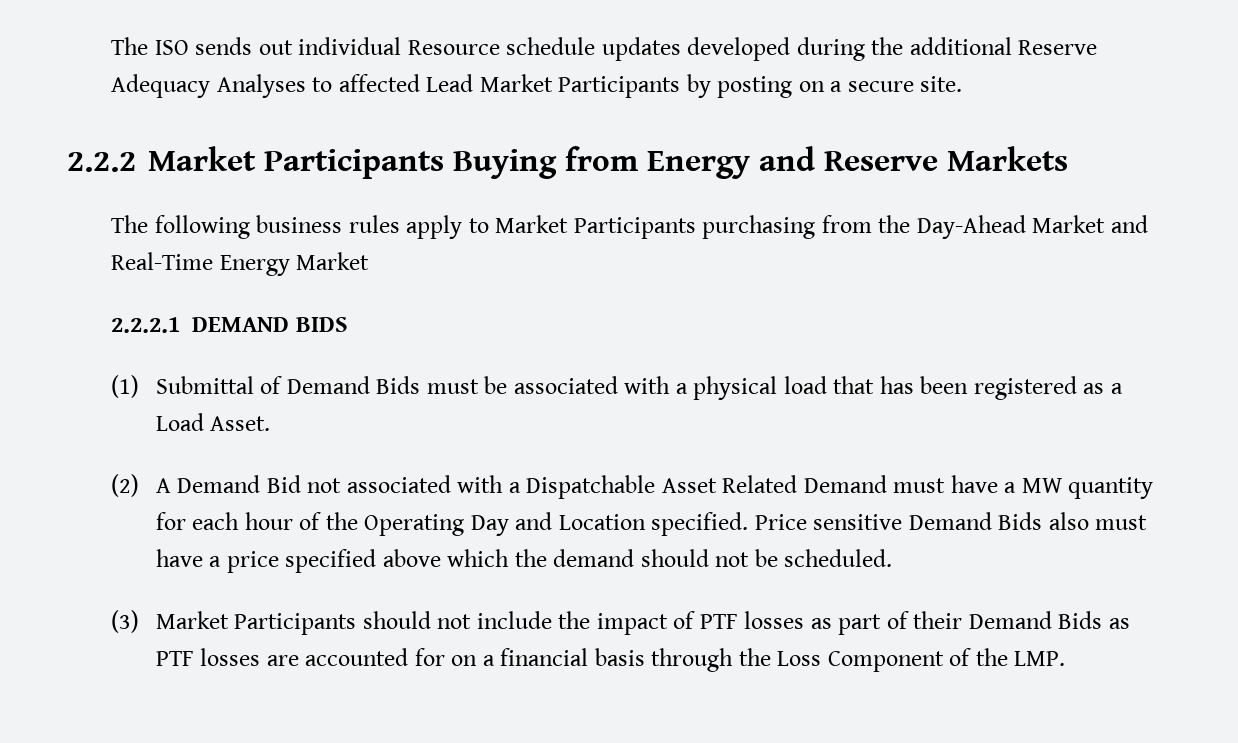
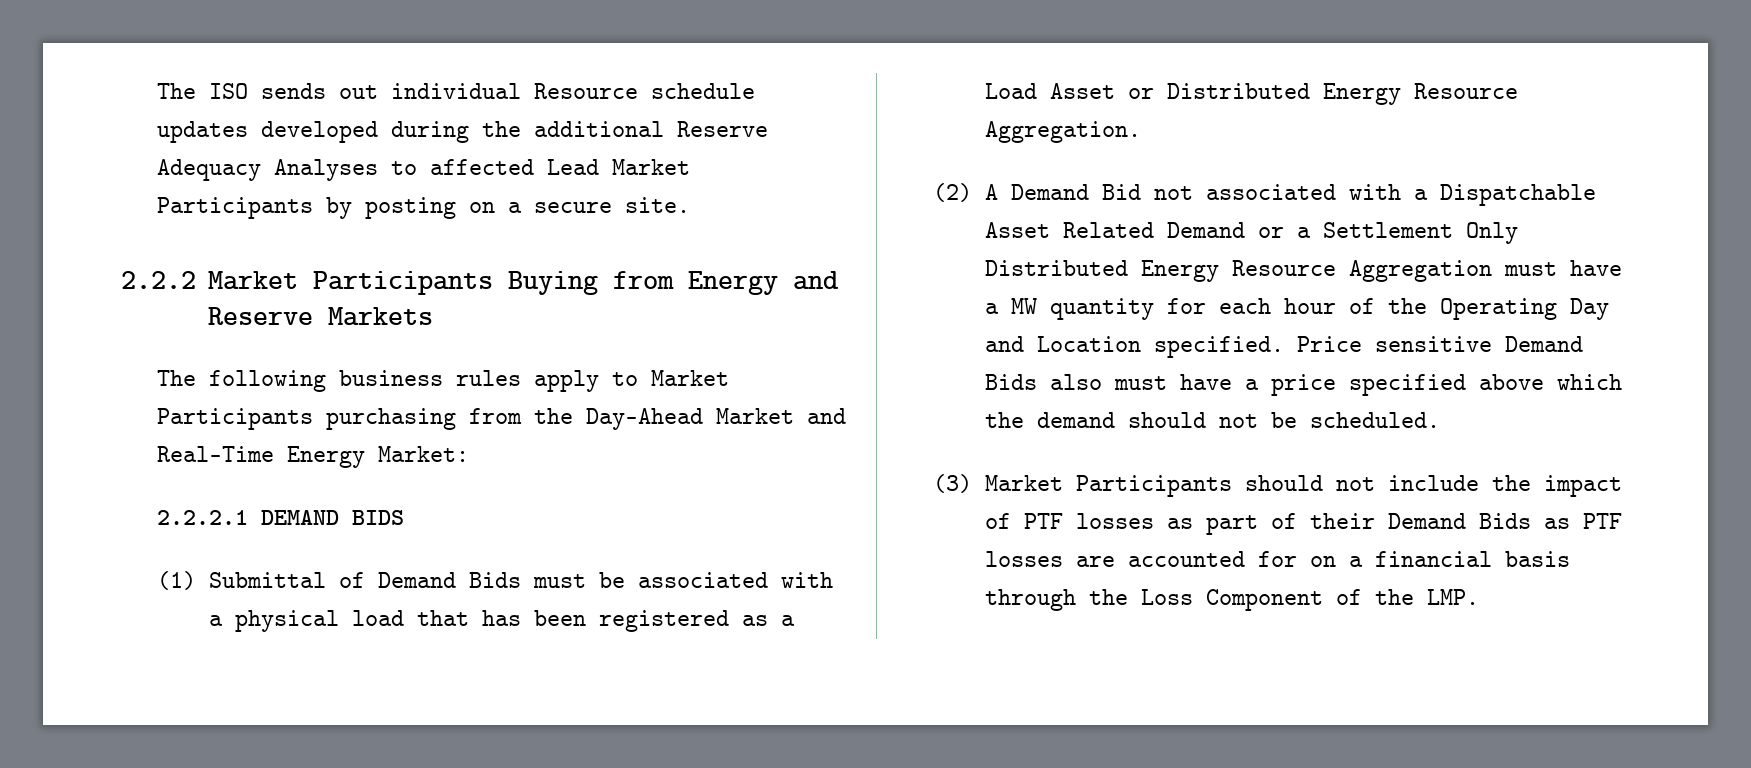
- The following business rules apply to Market Participants purchasing from the Day-Ahead Market and Real-Time Energy Market
+ The following business rules apply to Market Participants purchasing from the Day-Ahead Market and Real-Time Energy Market:
- (1) Submittal of Demand Bids must be associated with a physical load that has been registered as a Load Asset.
+ (1) Submittal of Demand Bids must be associated with a physical load that has been registered as a Load Asset or Distributed Energy Resource Aggregation.
- (2) A Demand Bid not associated with a Dispatchable Asset Related Demand must have a MW quantity for each hour of the Operating Day and Location specified.
+ (2) A Demand Bid not associated with a Dispatchable Asset Related Demand or a Settlement Only Distributed Energy Resource Aggregation must have a MW quantity for each hour of the Operating Day and Location specified.

